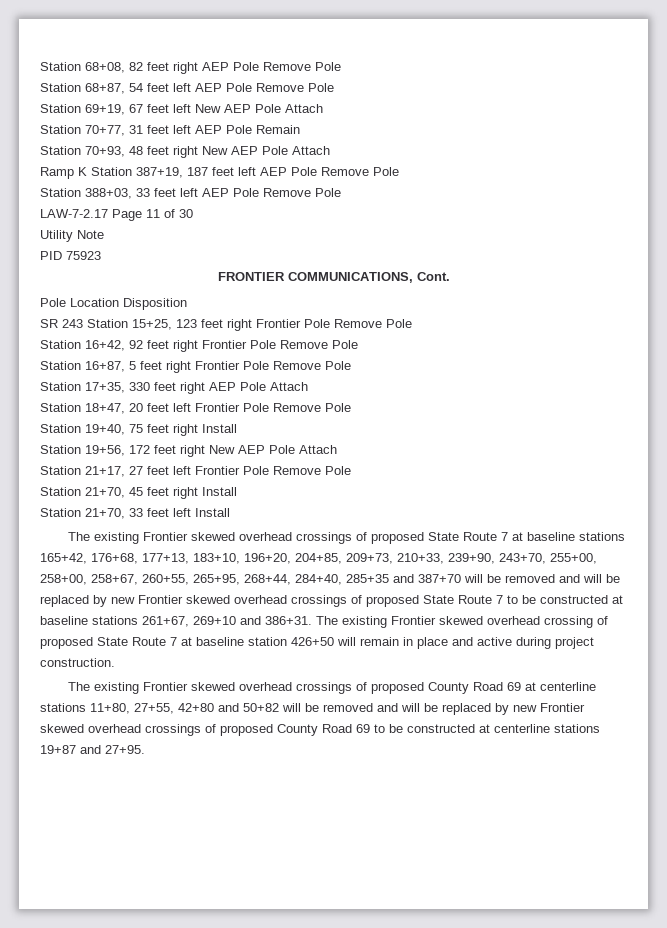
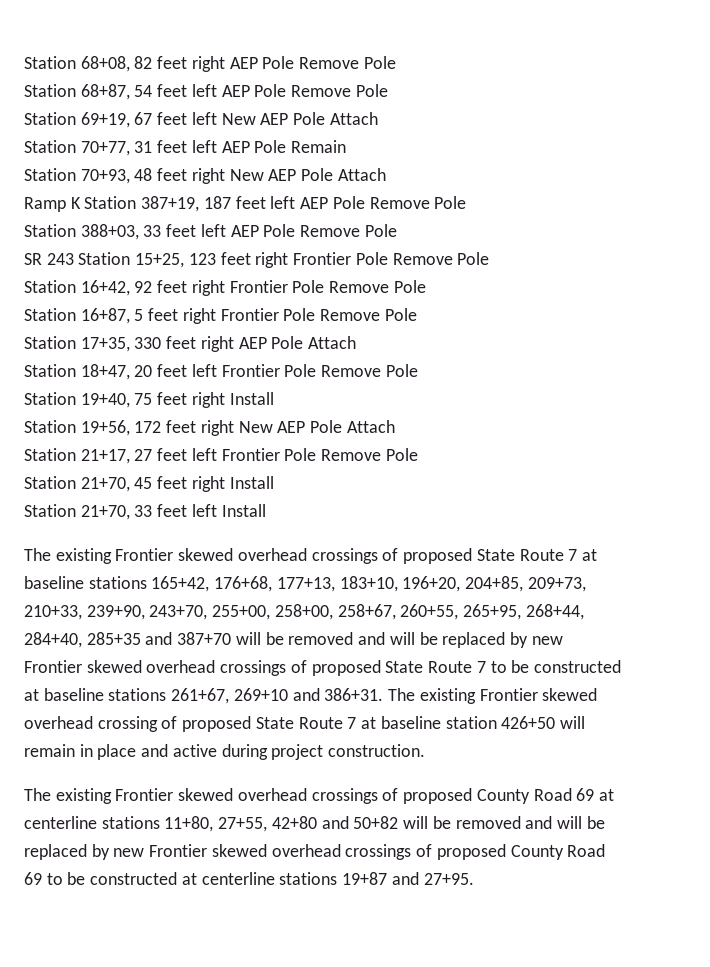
- LAW-7-2.17 Page 11 of 30
- Utility Note
- PID 75923
- FRONTIER COMMUNICATIONS, Cont.
- Pole Location Disposition

